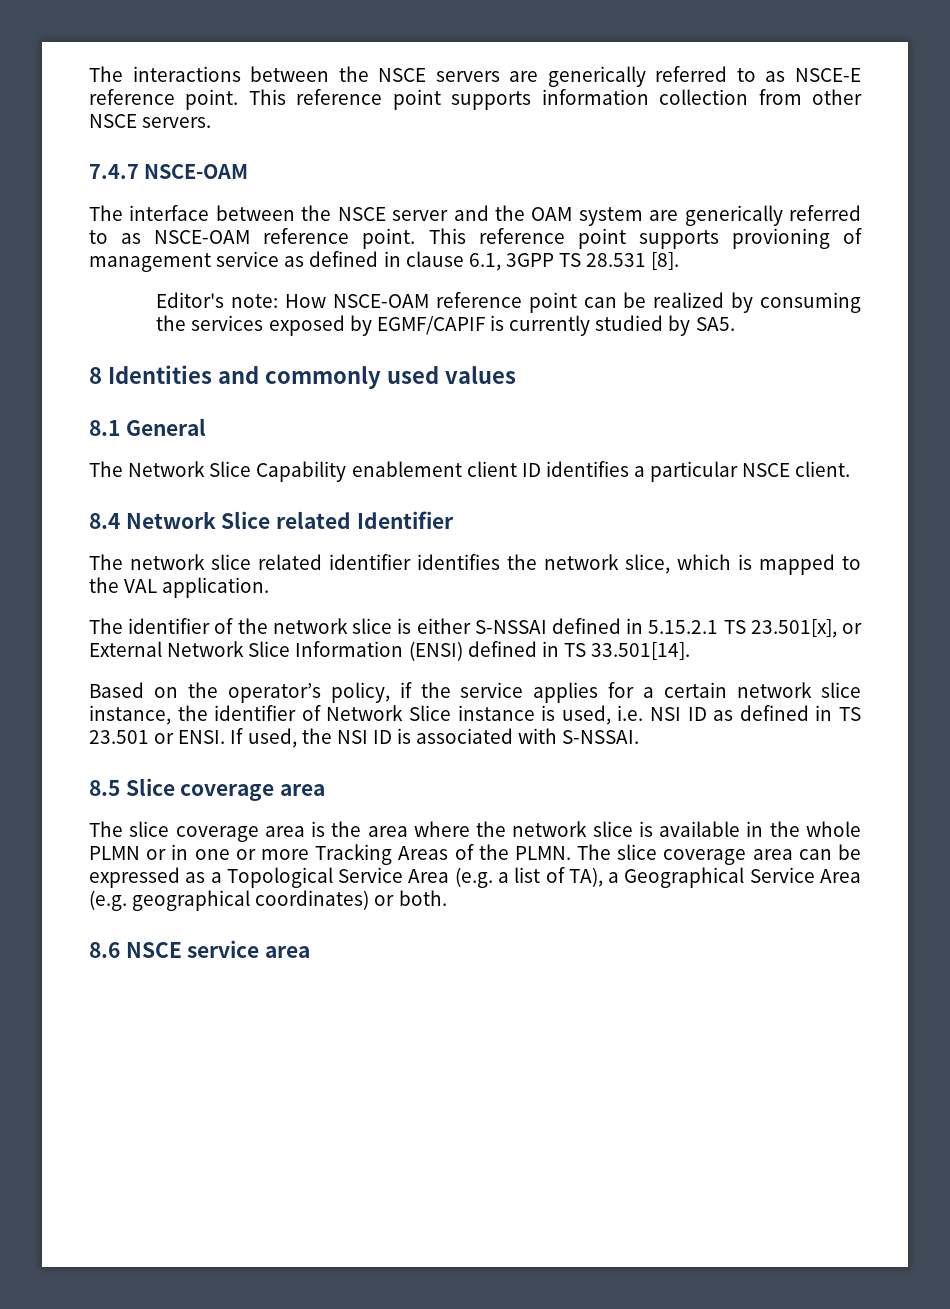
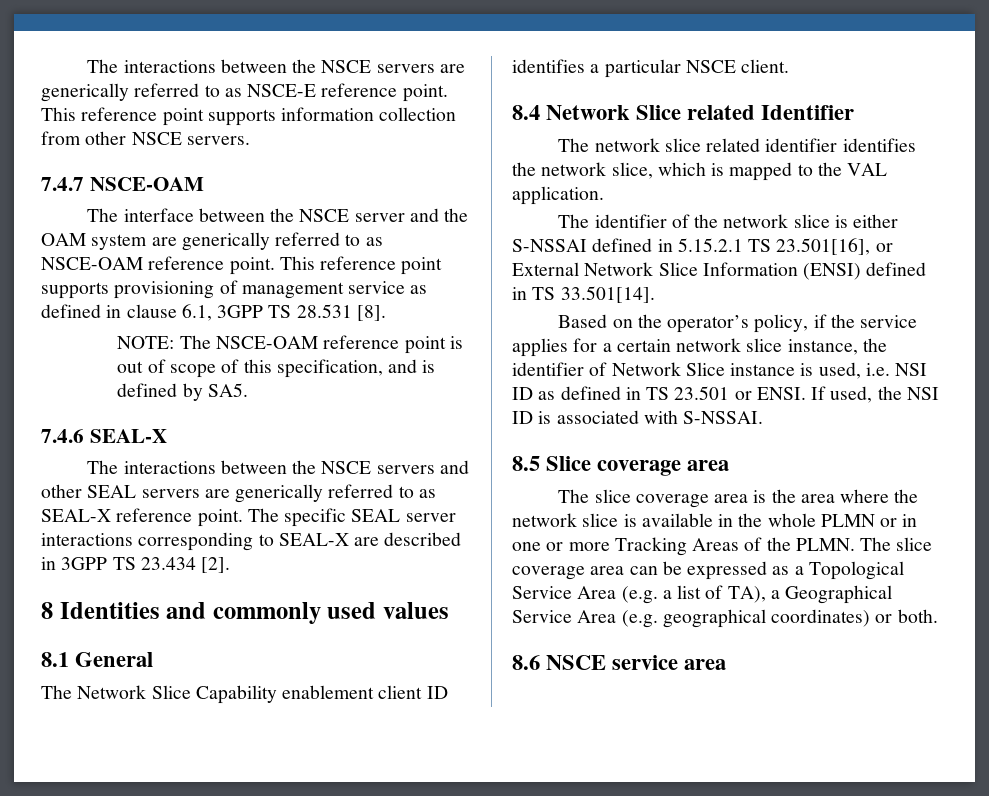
- This reference point supports provioning of management service as defined in clause 6.1, 3GPP TS 28.531 [8].
+ This reference point supports provisioning of management service as defined in clause 6.1, 3GPP TS 28.531 [8].
- Editor's note: How NSCE-OAM reference point can be realized by consuming the services exposed by EGMF/CAPIF is currently studied by SA5.
+ NOTE: The NSCE-OAM reference point is out of scope of this specification, and is defined by SA5.
+ 7.4.6 SEAL-X
+ The interactions between the NSCE servers and other SEAL servers are generically referred to as SEAL-X reference point. The specific SEAL server interactions corresponding to SEAL-X are described in 3GPP TS 23.434 [2].
- The identifier of the network slice is either S-NSSAI defined in 5.15.2.1 TS 23.501[x], or External Network Slice Information (ENSI) defined in TS 33.501[14].
+ The identifier of the network slice is either S-NSSAI defined in 5.15.2.1 TS 23.501[16], or External Network Slice Information (ENSI) defined in TS 33.501[14].

